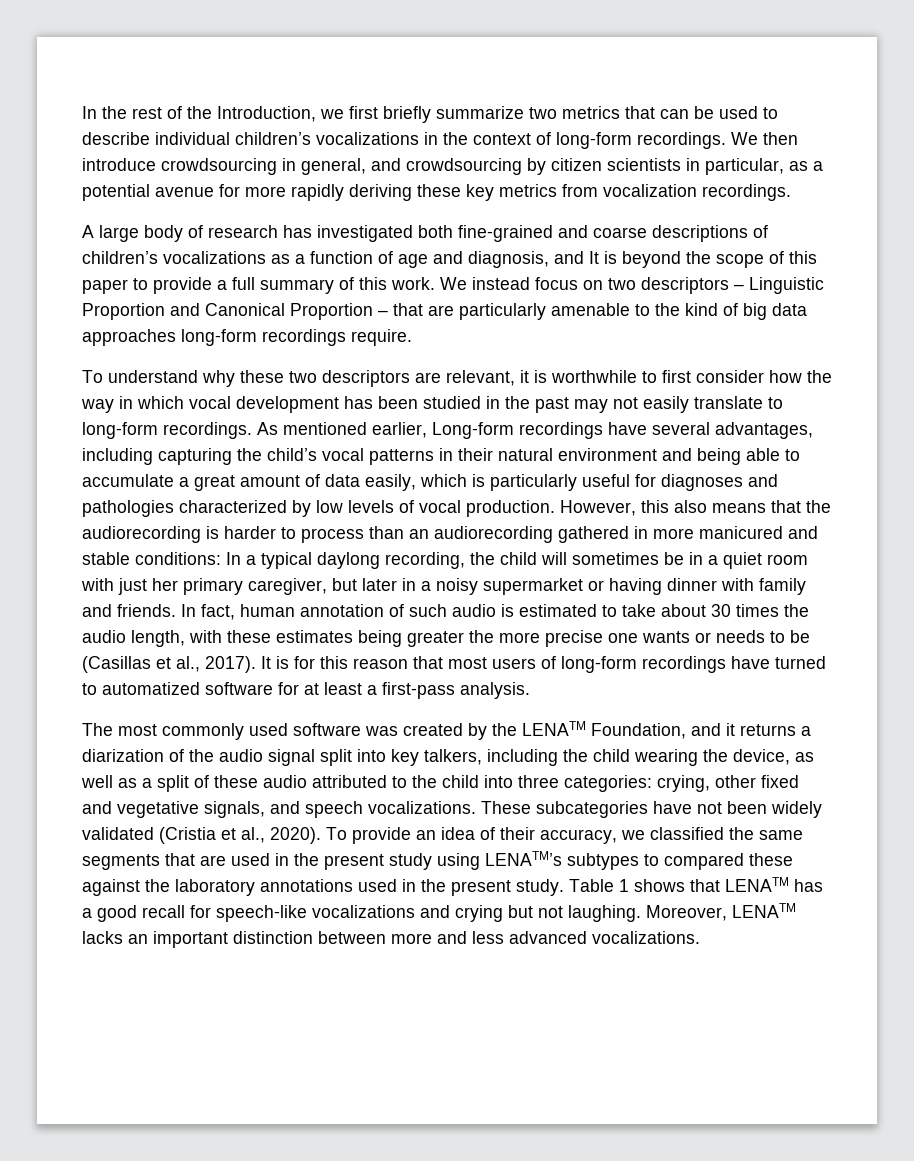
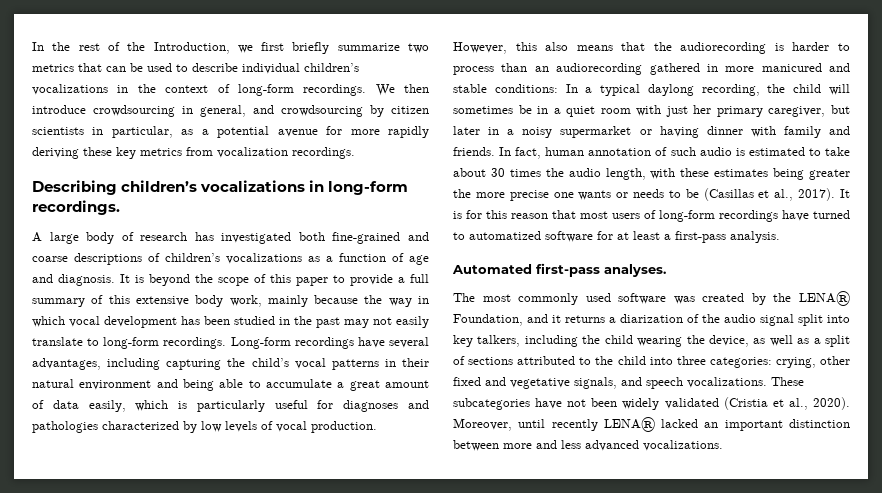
+ Describing children’s vocalizations in long-form recordings.
- A large body of research has investigated both fine-grained and coarse descriptions of children’s vocalizations as a function of age and diagnosis, and It is beyond the scope of this paper to provide a full summary of this work. We instead focus on two descriptors – Linguistic Proportion and Canonical Proportion – that are particularly amenable to the kind of big data approaches long-form recordings require.
- To understand why these two descriptors are relevant, it is worthwhile to first consider how the way in which vocal development has been studied in the past may not easily translate to long-form recordings.
+ A large body of research has investigated both fine-grained and coarse descriptions of children’s vocalizations as a function of age and diagnosis. It is beyond the scope of this paper to provide a full summary of this extensive body work, mainly because the way in which vocal development has been studied in the past may not easily translate to long-form recordings.
- As mentioned earlier, Long-form recordings have several advantages, including capturing the child’s vocal patterns in their natural environment and being able to accumulate a great amount of data easily, which is particularly useful for diagnoses and pathologies characterized by low levels of vocal production.
+ Long-form recordings have several advantages, including capturing the child’s vocal patterns in their natural environment and being able to accumulate a great amount of data easily, which is particularly useful for diagnoses and pathologies characterized by low levels of vocal production.
+ Automated first-pass analyses.
- The most commonly used software was created by the LENATM Foundation, and it returns a diarization of the audio signal split into key talkers, including the child wearing the device, as well as a split of these audio attributed to the child into three categories: crying, other fixed and vegetative signals, and speech vocalizations.
+ The most commonly used software was created by the LENA® Foundation, and it returns a diarization of the audio signal split into key talkers, including the child wearing the device, as well as a split of sections attributed to the child into three categories: crying, other fixed and vegetative signals, and speech vocalizations.
- To provide an idea of their accuracy, we classified the same segments that are used in the present study using LENATM’s subtypes to compared these against the laboratory annotations used in the present study. Table 1 shows that LENATM has a good recall for speech-like vocalizations and crying but not laughing. Moreover, LENATM lacks an important distinction between more and less advanced vocalizations.
+ Moreover, until recently LENA® lacked an important distinction between more and less advanced vocalizations.

